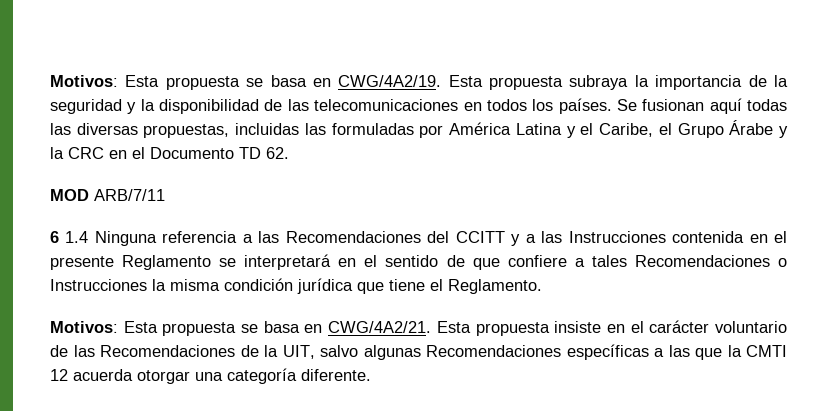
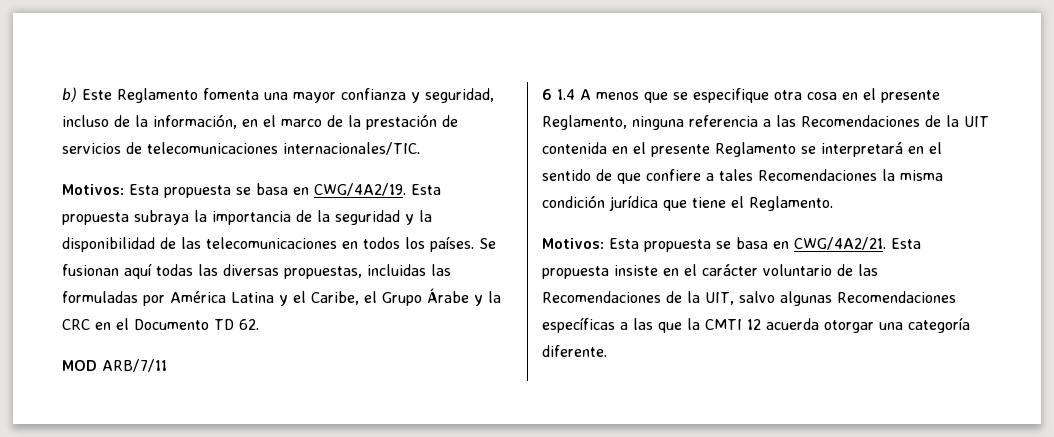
+ b) Este Reglamento fomenta una mayor confianza y seguridad, incluso de la información, en el marco de la prestación de servicios de telecomunicaciones internacionales/TIC.
- 6 1.4 Ninguna referencia a las Recomendaciones del CCITT y a las Instrucciones contenida en el presente Reglamento se interpretará en el sentido de que confiere a tales Recomendaciones o Instrucciones la misma condición jurídica que tiene el Reglamento.
+ 6 1.4 A menos que se especifique otra cosa en el presente Reglamento, ninguna referencia a las Recomendaciones de la UIT contenida en el presente Reglamento se interpretará en el sentido de que confiere a tales Recomendaciones la misma condición jurídica que tiene el Reglamento.

